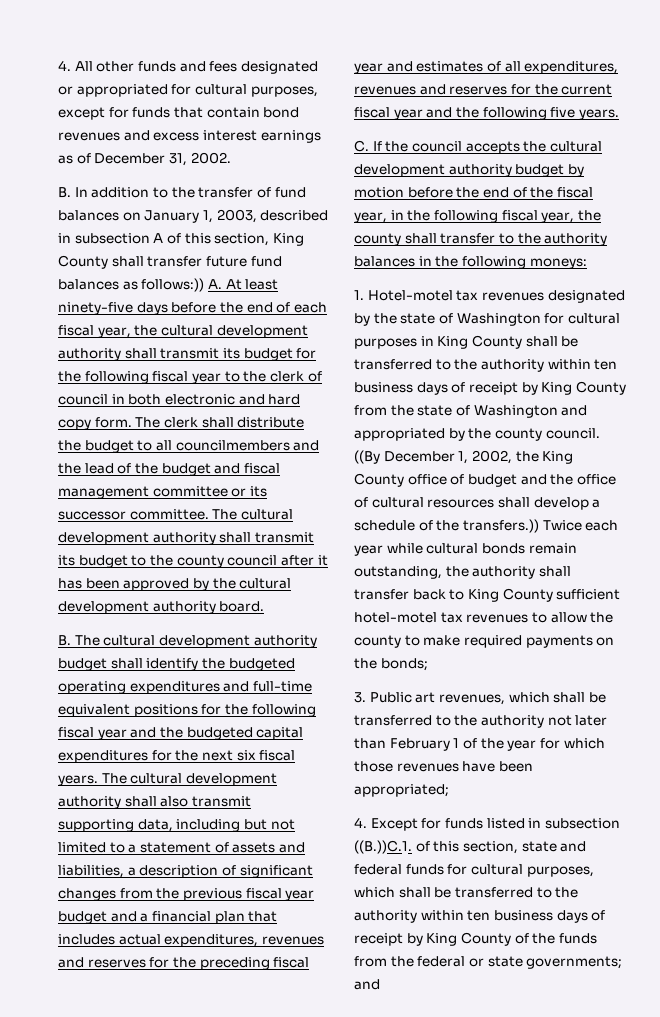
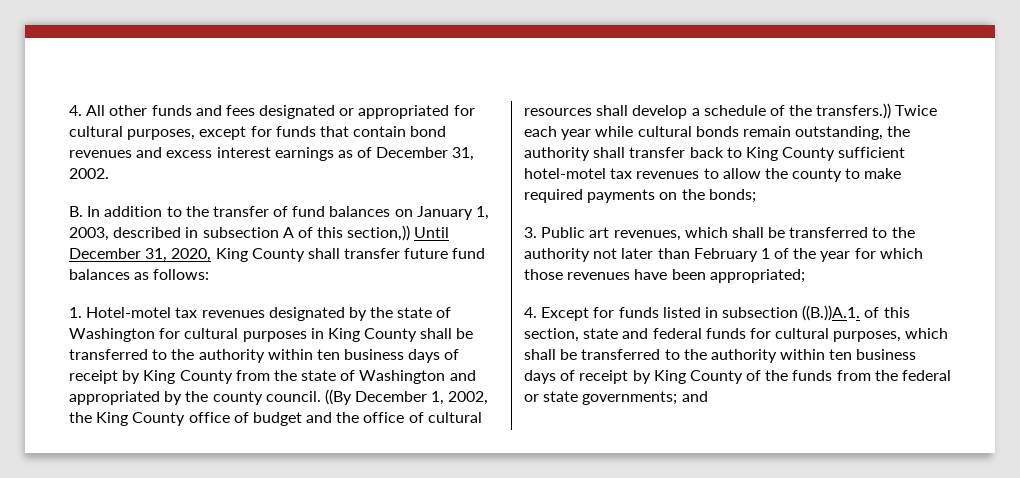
- B. In addition to the transfer of fund balances on January 1, 2003, described in subsection A of this section, King County shall transfer future fund balances as follows:)) A. At least ninety-five days before the end of each fiscal year, the cultural development authority shall transmit its budget for the following fiscal year to the clerk of council in both electronic and hard copy form. The clerk shall distribute the budget to all councilmembers and the lead of the budget and fiscal management committee or its successor committee. The cultural development authority shall transmit its budget to the county council after it has been approved by the cultural development authority board.
- B. The cultural development authority budget shall identify the budgeted operating expenditures and full-time equivalent positions for the following fiscal year and the budgeted capital expenditures for the next six fiscal years. The cultural development authority shall also transmit supporting data, including but not limited to a statement of assets and liabilities, a description of significant changes from the previous fiscal year budget and a financial plan that includes actual expenditures, revenues and reserves for the preceding fiscal year and estimates of all expenditures, revenues and reserves for the current fiscal year and the following five years.
- C. If the council accepts the cultural development authority budget by motion before the end of the fiscal year, in the following fiscal year, the county shall transfer to the authority balances in the following moneys:
+ B. In addition to the transfer of fund balances on January 1, 2003, described in subsection A of this section,)) Until December 31, 2020, King County shall transfer future fund balances as follows:
- 4. Except for funds listed in subsection ((B.))C.1. of this section, state and federal funds for cultural purposes, which shall be transferred to the authority within ten business days of receipt by King County of the funds from the federal or state governments; and
+ 4. Except for funds listed in subsection ((B.))A.1. of this section, state and federal funds for cultural purposes, which shall be transferred to the authority within ten business days of receipt by King County of the funds from the federal or state governments; and

